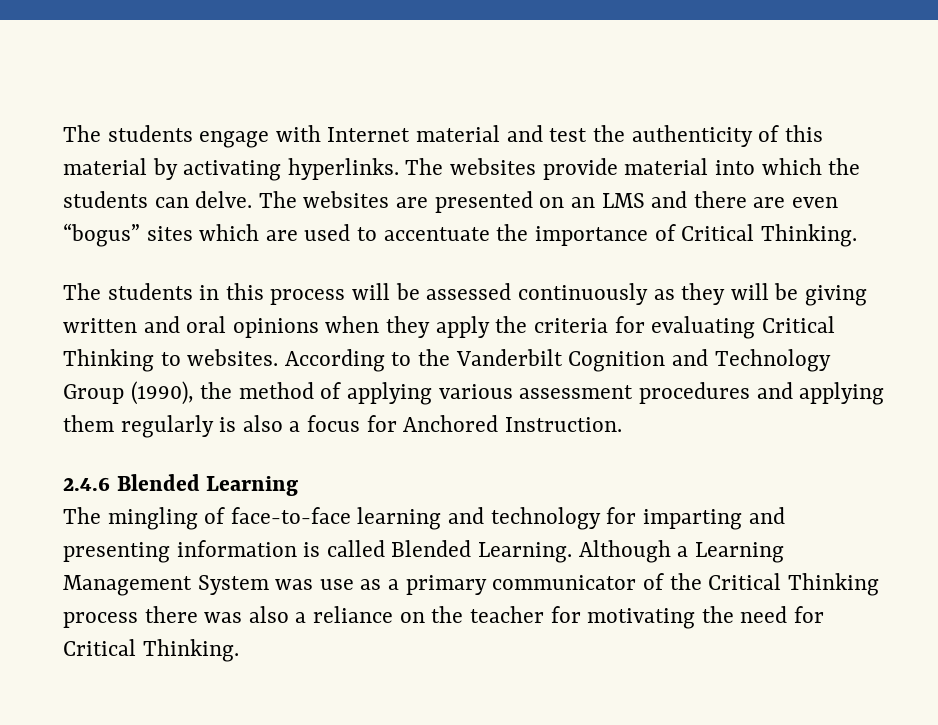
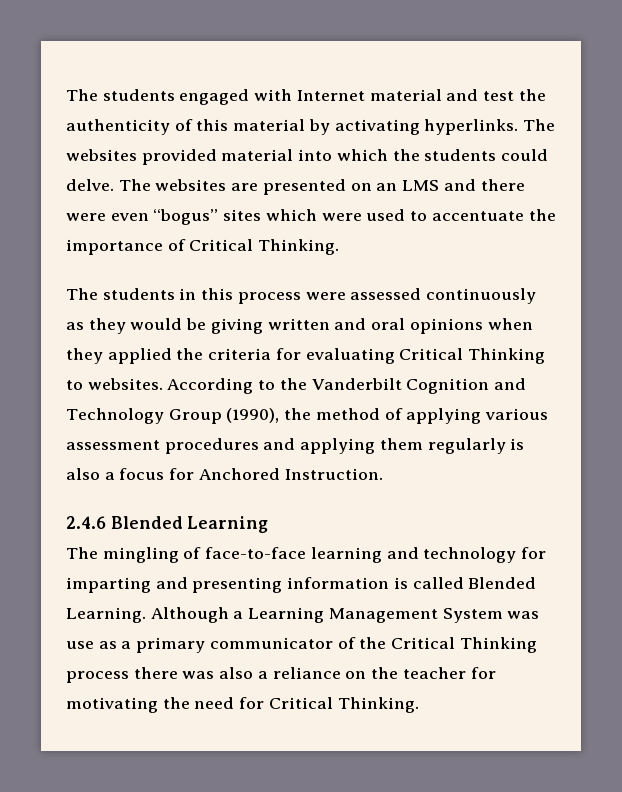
- The students engage with Internet material and test the authenticity of this material by activating hyperlinks.
+ The students engaged with Internet material and test the authenticity of this material by activating hyperlinks.
- The websites provide material into which the students can delve.
+ The websites provided material into which the students could delve.
- The websites are presented on an LMS and there are even “bogus” sites which are used to accentuate the importance of Critical Thinking.
+ The websites are presented on an LMS and there were even “bogus” sites which were used to accentuate the importance of Critical Thinking.
- The students in this process will be assessed continuously as they will be giving written and oral opinions when they apply the criteria for evaluating Critical Thinking to websites.
+ The students in this process were assessed continuously as they would be giving written and oral opinions when they applied the criteria for evaluating Critical Thinking to websites.

